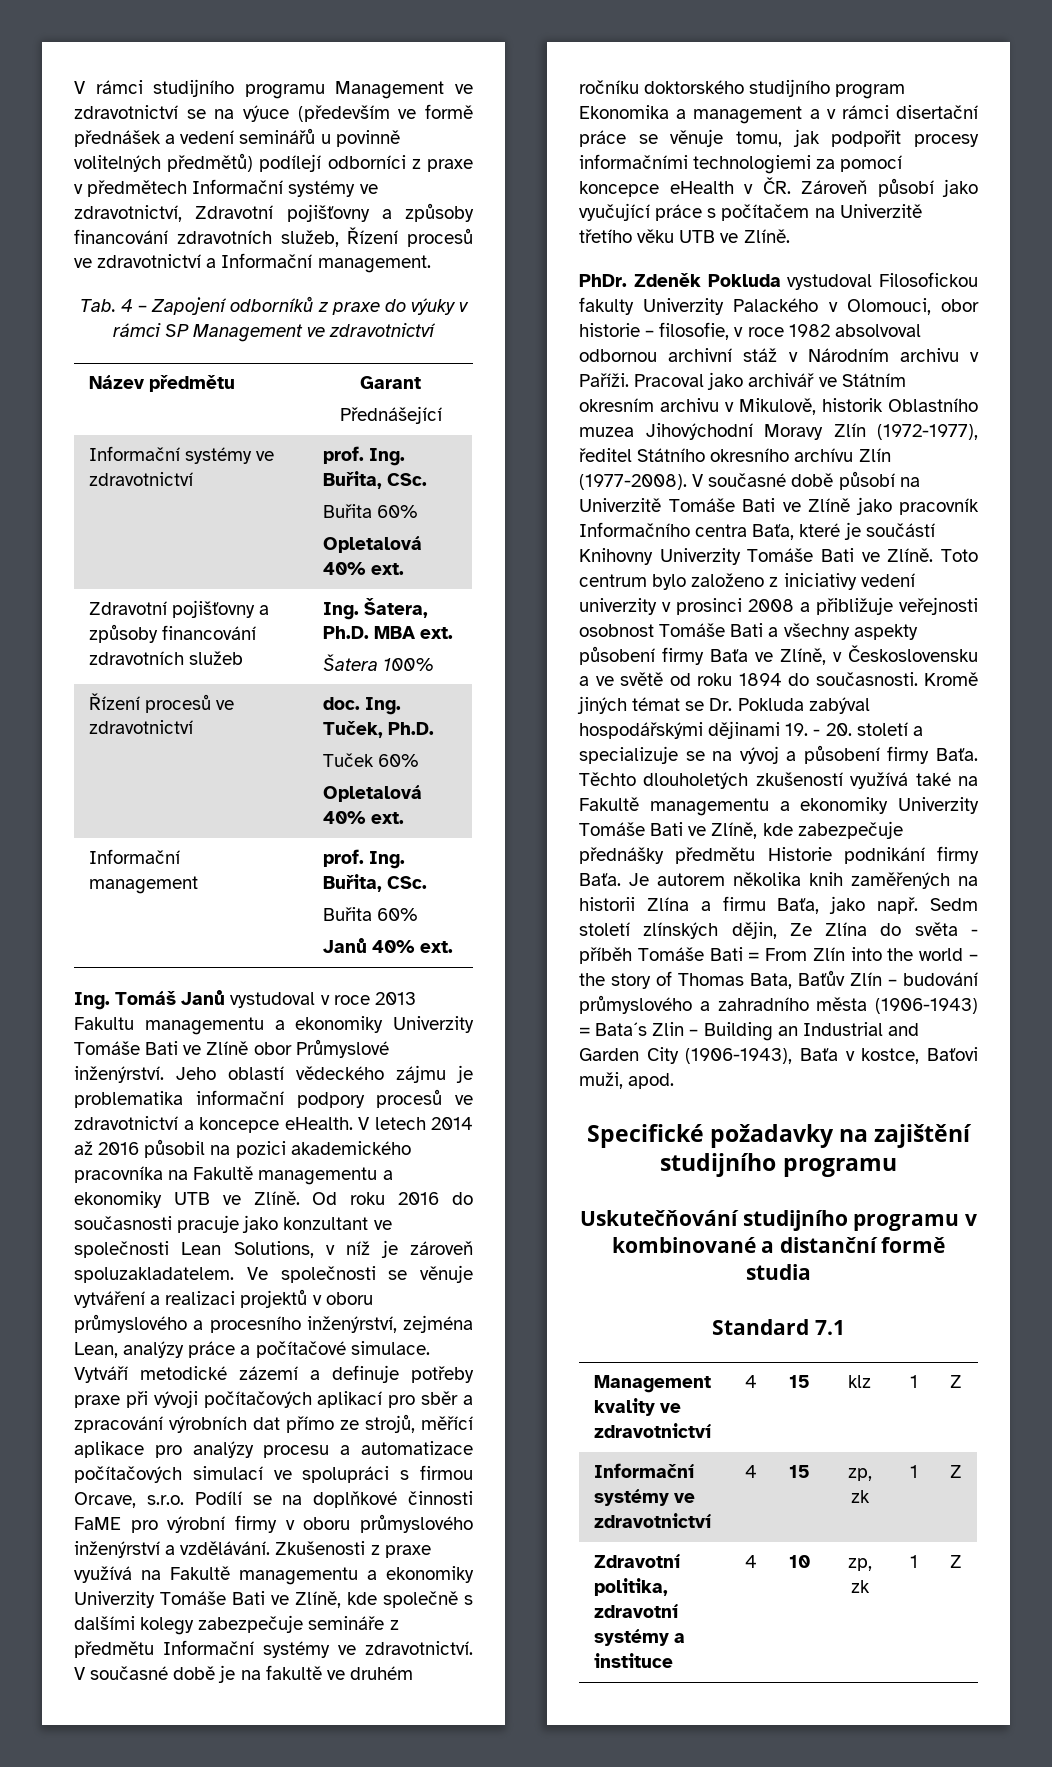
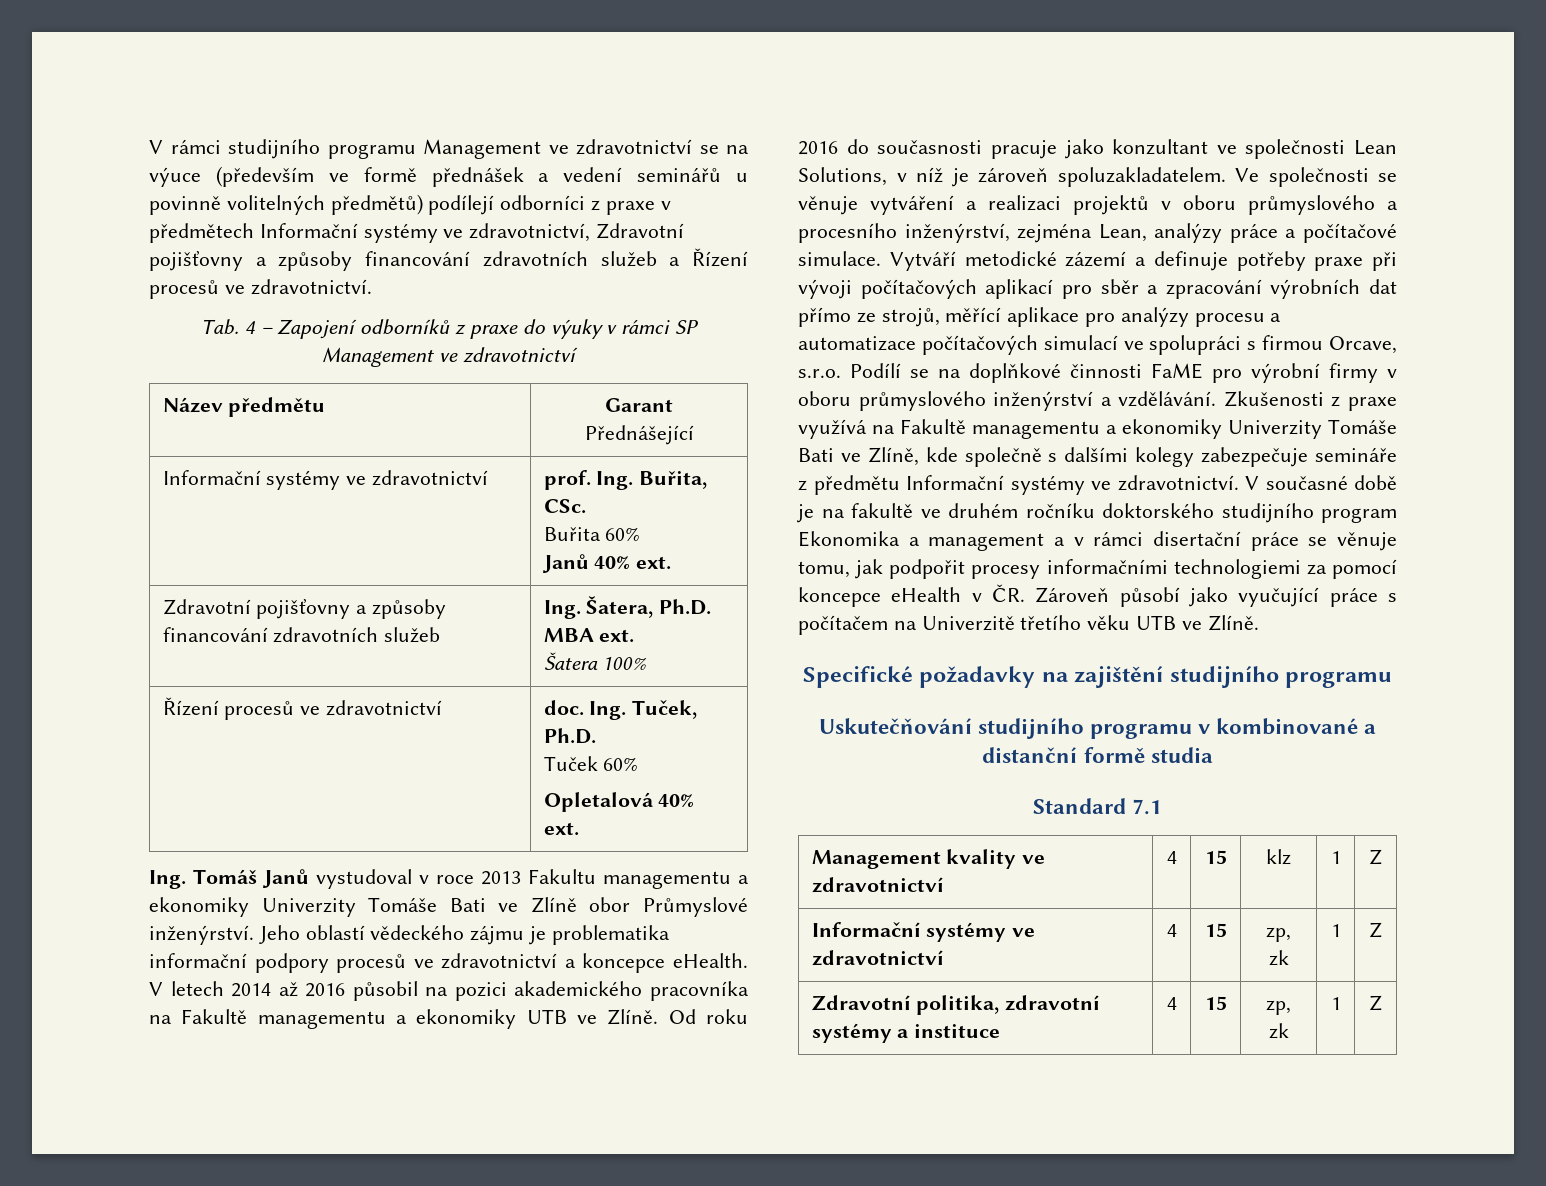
- V rámci studijního programu Management ve zdravotnictví se na výuce (především ve formě přednášek a vedení seminářů u povinně volitelných předmětů) podílejí odborníci z praxe v předmětech Informační systémy ve zdravotnictví, Zdravotní pojišťovny a způsoby financování zdravotních služeb, Řízení procesů ve zdravotnictví a Informační management.
+ V rámci studijního programu Management ve zdravotnictví se na výuce (především ve formě přednášek a vedení seminářů u povinně volitelných předmětů) podílejí odborníci z praxe v předmětech Informační systémy ve zdravotnictví, Zdravotní pojišťovny a způsoby financování zdravotních služeb a Řízení procesů ve zdravotnictví.
  Informační systémy ve zdravotnictví | prof. Ing. Buřita, CSc.
  Buřita 60%
- Opletalová 40% ext.
+ Janů 40% ext.
- Informační management | prof. Ing. Buřita, CSc.
- Buřita 60%
- Janů 40% ext.
- PhDr. Zdeněk Pokluda vystudoval Filosofickou fakulty Univerzity Palackého v Olomouci, obor historie – filosofie, v roce 1982 absolvoval odbornou archivní stáž v Národním archivu v Paříži. Pracoval jako archivář ve Státním okresním archivu v Mikulově, historik Oblastního muzea Jihovýchodní Moravy Zlín (1972-1977), ředitel Státního okresního archívu Zlín (1977-2008). V současné době působí na Univerzitě Tomáše Bati ve Zlíně jako pracovník Informačního centra Baťa, které je součástí Knihovny Univerzity Tomáše Bati ve Zlíně. Toto centrum bylo založeno z iniciativy vedení univerzity v prosinci 2008 a přibližuje veřejnosti osobnost Tomáše Bati a všechny aspekty působení firmy Baťa ve Zlíně, v Československu a ve světě od roku 1894 do současnosti. Kromě jiných témat se Dr. Pokluda zabýval hospodářskými dějinami 19. - 20. století a specializuje se na vývoj a působení firmy Baťa. Těchto dlouholetých zkušeností využívá také na Fakultě managementu a ekonomiky Univerzity Tomáše Bati ve Zlíně, kde zabezpečuje přednášky předmětu Historie podnikání firmy Baťa. Je autorem několika knih zaměřených na historii Zlína a firmu Baťa, jako např. Sedm století zlínských dějin, Ze Zlína do světa - příběh Tomáše Bati = From Zlín into the world – the story of Thomas Bata, Baťův Zlín – budování průmyslového a zahradního města (1906-1943) = Bata´s Zlin – Building an Industrial and Garden City (1906-1943), Baťa v kostce, Baťovi muži, apod.
- Zdravotní politika, zdravotní systémy a instituce | 4 | 10 | zp, zk | 1 | Z
+ Zdravotní politika, zdravotní systémy a instituce | 4 | 15 | zp, zk | 1 | Z

